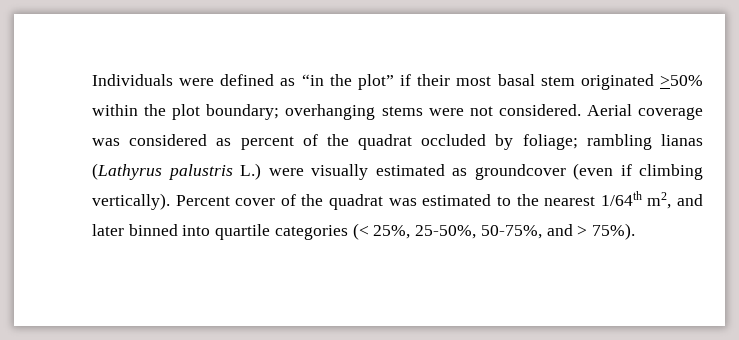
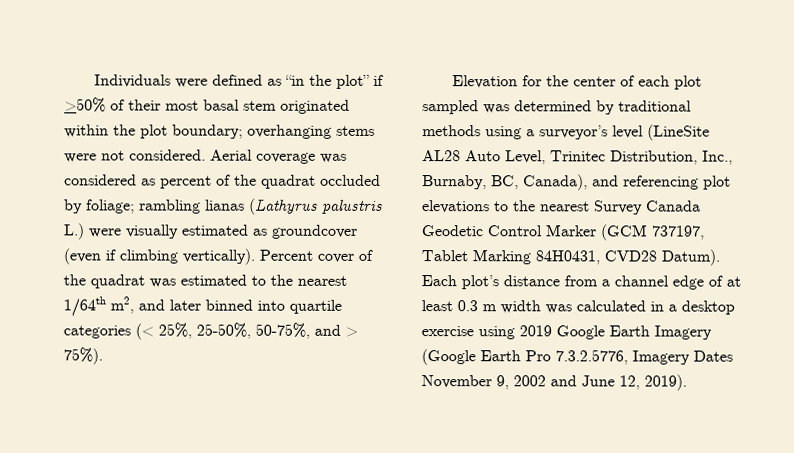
- Individuals were defined as “in the plot” if their most basal stem originated >50% within the plot boundary; overhanging stems were not considered.
+ Individuals were defined as “in the plot” if >50% of their most basal stem originated within the plot boundary; overhanging stems were not considered.
+ Elevation for the center of each plot sampled was determined by traditional methods using a surveyor’s level (LineSite AL28 Auto Level, Trinitec Distribution, Inc., Burnaby, BC, Canada), and referencing plot elevations to the nearest Survey Canada Geodetic Control Marker (GCM 737197, Tablet Marking 84H0431, CVD28 Datum). Each plot’s distance from a channel edge of at least 0.3 m width was calculated in a desktop exercise using 2019 Google Earth Imagery (Google Earth Pro 7.3.2.5776, Imagery Dates November 9, 2002 and June 12, 2019).

